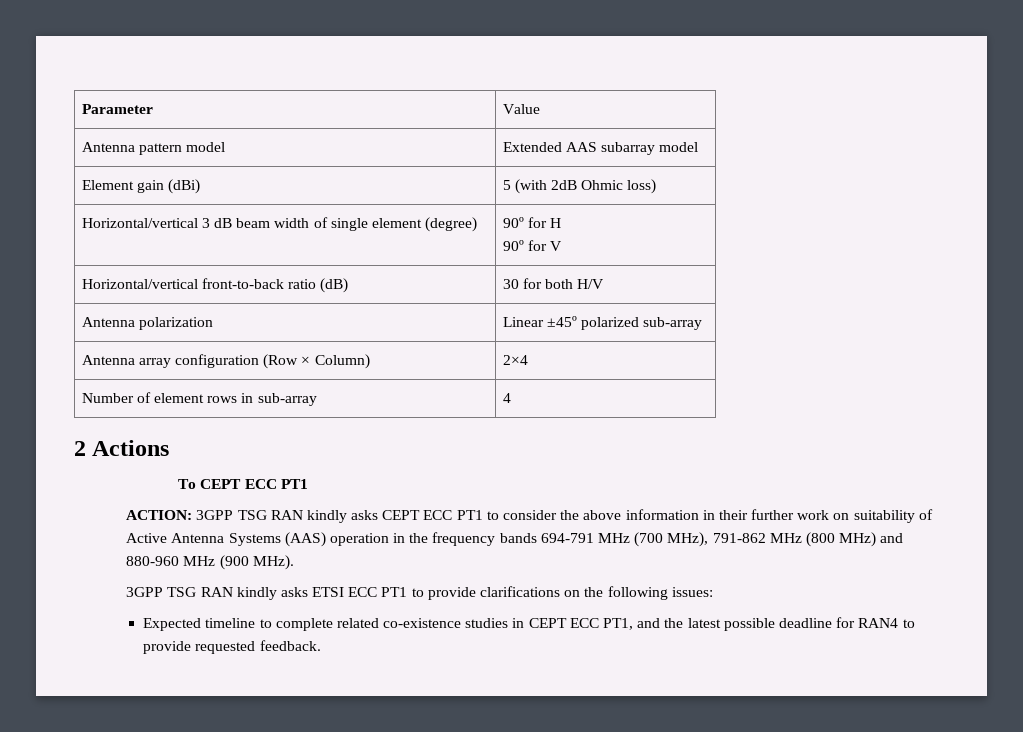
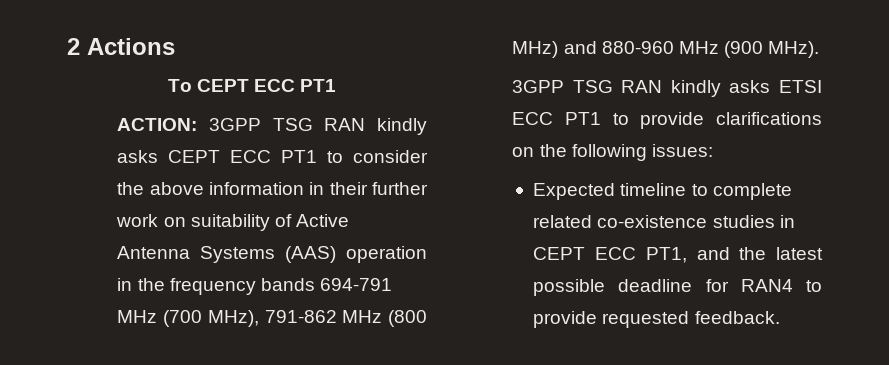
- Parameter | Value
- Antenna pattern model | Extended AAS subarray model
- Element gain (dBi) | 5 (with 2dB Ohmic loss)
- Horizontal/vertical 3 dB beam width of single element (degree) | 90º for H
- 90º for V
- Horizontal/vertical front-to-back ratio (dB) | 30 for both H/V
- Antenna polarization | Linear ±45º polarized sub-array
- Antenna array configuration (Row × Column) | 2×4
- Number of element rows in sub-array | 4

